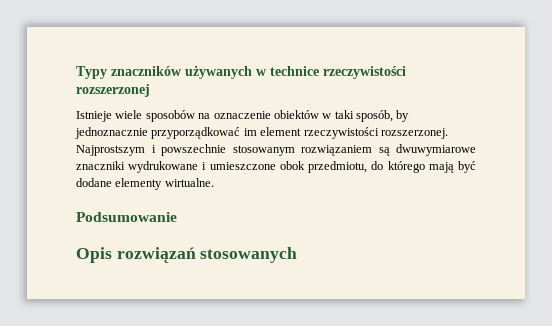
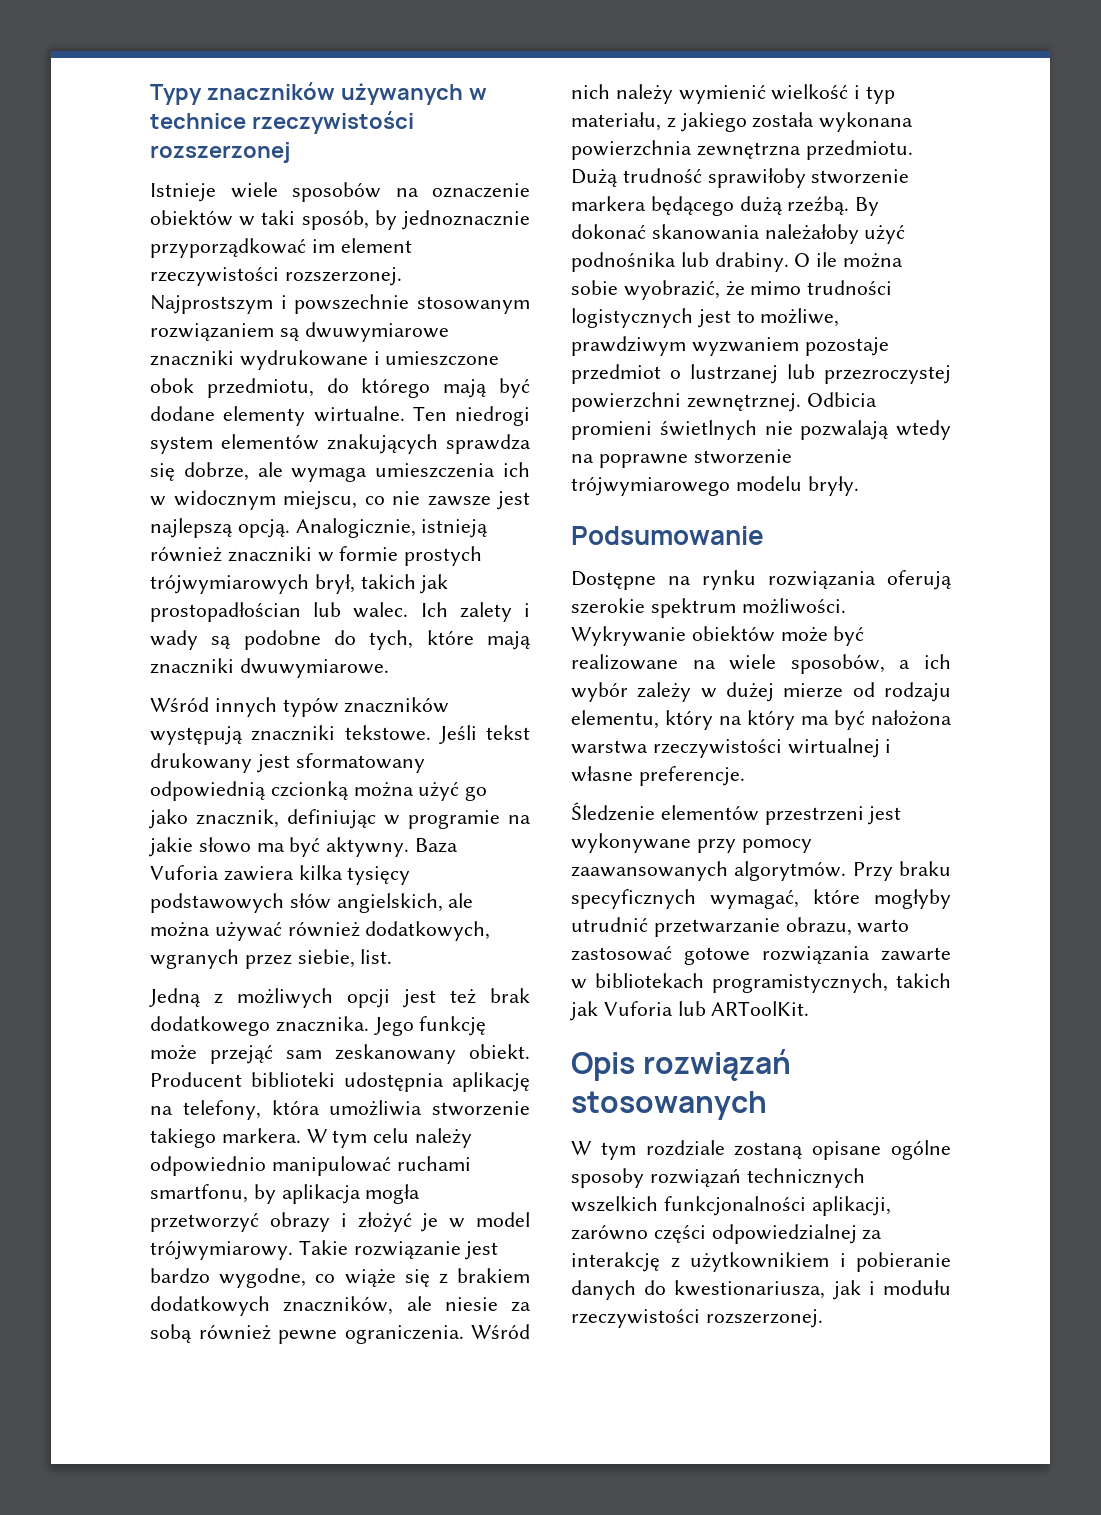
- Najprostszym i powszechnie stosowanym rozwiązaniem są dwuwymiarowe znaczniki wydrukowane i umieszczone obok przedmiotu, do którego mają być dodane elementy wirtualne.
+ Najprostszym i powszechnie stosowanym rozwiązaniem są dwuwymiarowe znaczniki wydrukowane i umieszczone obok przedmiotu, do którego mają być dodane elementy wirtualne. Ten niedrogi system elementów znakujących sprawdza się dobrze, ale wymaga umieszczenia ich w widocznym miejscu, co nie zawsze jest najlepszą opcją. Analogicznie, istnieją również znaczniki w formie prostych trójwymiarowych brył, takich jak prostopadłościan lub walec. Ich zalety i wady są podobne do tych, które mają znaczniki dwuwymiarowe.
+ Wśród innych typów znaczników występują znaczniki tekstowe. Jeśli tekst drukowany jest sformatowany odpowiednią czcionką można użyć go jako znacznik, definiując w programie na jakie słowo ma być aktywny. Baza Vuforia zawiera kilka tysięcy podstawowych słów angielskich, ale można używać również dodatkowych, wgranych przez siebie, list.
+ Jedną z możliwych opcji jest też brak dodatkowego znacznika. Jego funkcję może przejąć sam zeskanowany obiekt. Producent biblioteki udostępnia aplikację na telefony, która umożliwia stworzenie takiego markera. W tym celu należy odpowiednio manipulować ruchami smartfonu, by aplikacja mogła przetworzyć obrazy i złożyć je w model trójwymiarowy. Takie rozwiązanie jest bardzo wygodne, co wiąże się z brakiem dodatkowych znaczników, ale niesie za sobą również pewne ograniczenia. Wśród nich należy wymienić wielkość i typ materiału, z jakiego została wykonana powierzchnia zewnętrzna przedmiotu. Dużą trudność sprawiłoby stworzenie markera będącego dużą rzeźbą. By dokonać skanowania należałoby użyć podnośnika lub drabiny. O ile można sobie wyobrazić, że mimo trudności logistycznych jest to możliwe, prawdziwym wyzwaniem pozostaje przedmiot o lustrzanej lub przezroczystej powierzchni zewnętrznej. Odbicia promieni świetlnych nie pozwalają wtedy na poprawne stworzenie trójwymiarowego modelu bryły.
  Podsumowanie
+ Dostępne na rynku rozwiązania oferują szerokie spektrum możliwości. Wykrywanie obiektów może być realizowane na wiele sposobów, a ich wybór zależy w dużej mierze od rodzaju elementu, który na który ma być nałożona warstwa rzeczywistości wirtualnej i własne preferencje.
+ Śledzenie elementów przestrzeni jest wykonywane przy pomocy zaawansowanych algorytmów. Przy braku specyficznych wymagać, które mogłyby utrudnić przetwarzanie obrazu, warto zastosować gotowe rozwiązania zawarte w bibliotekach programistycznych, takich jak Vuforia lub ARToolKit.
  Opis rozwiązań stosowanych
+ W tym rozdziale zostaną opisane ogólne sposoby rozwiązań technicznych wszelkich funkcjonalności aplikacji, zarówno części odpowiedzialnej za interakcję z użytkownikiem i pobieranie danych do kwestionariusza, jak i modułu rzeczywistości rozszerzonej.

